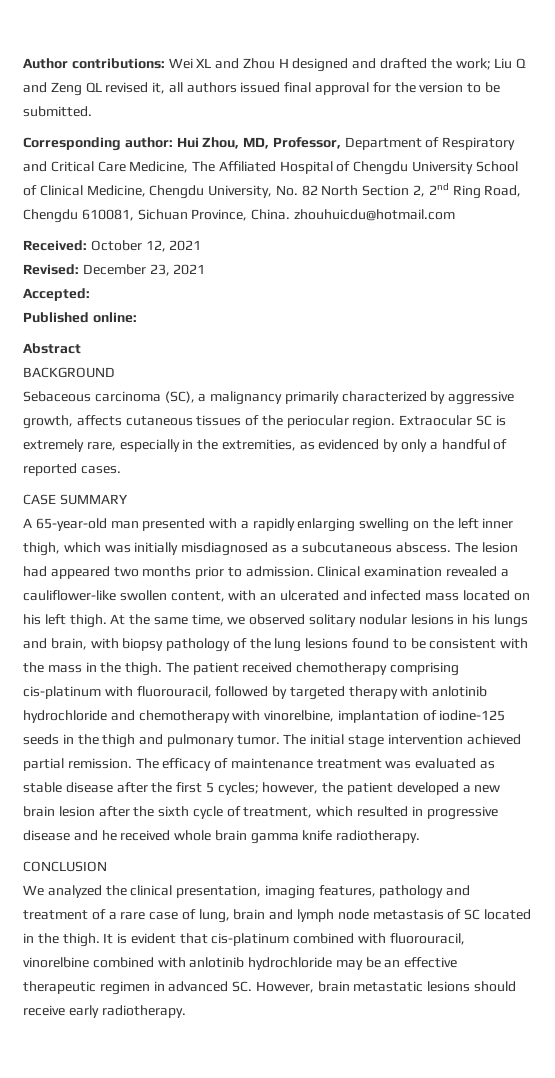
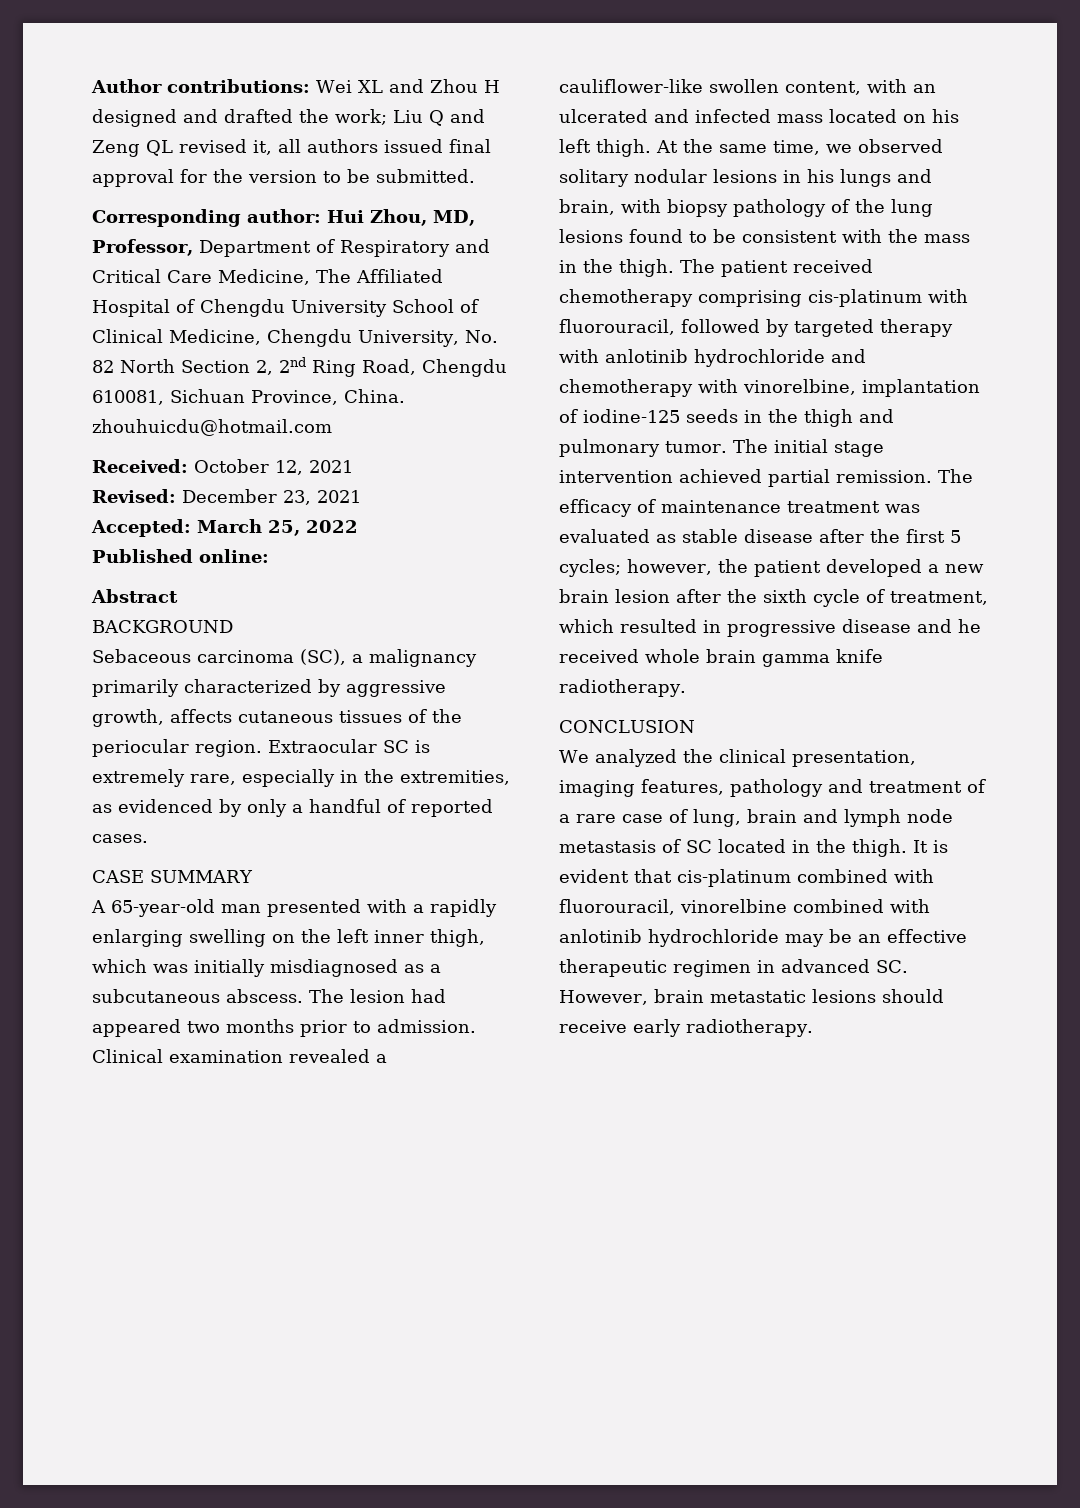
- Accepted:
+ Accepted: March 25, 2022

